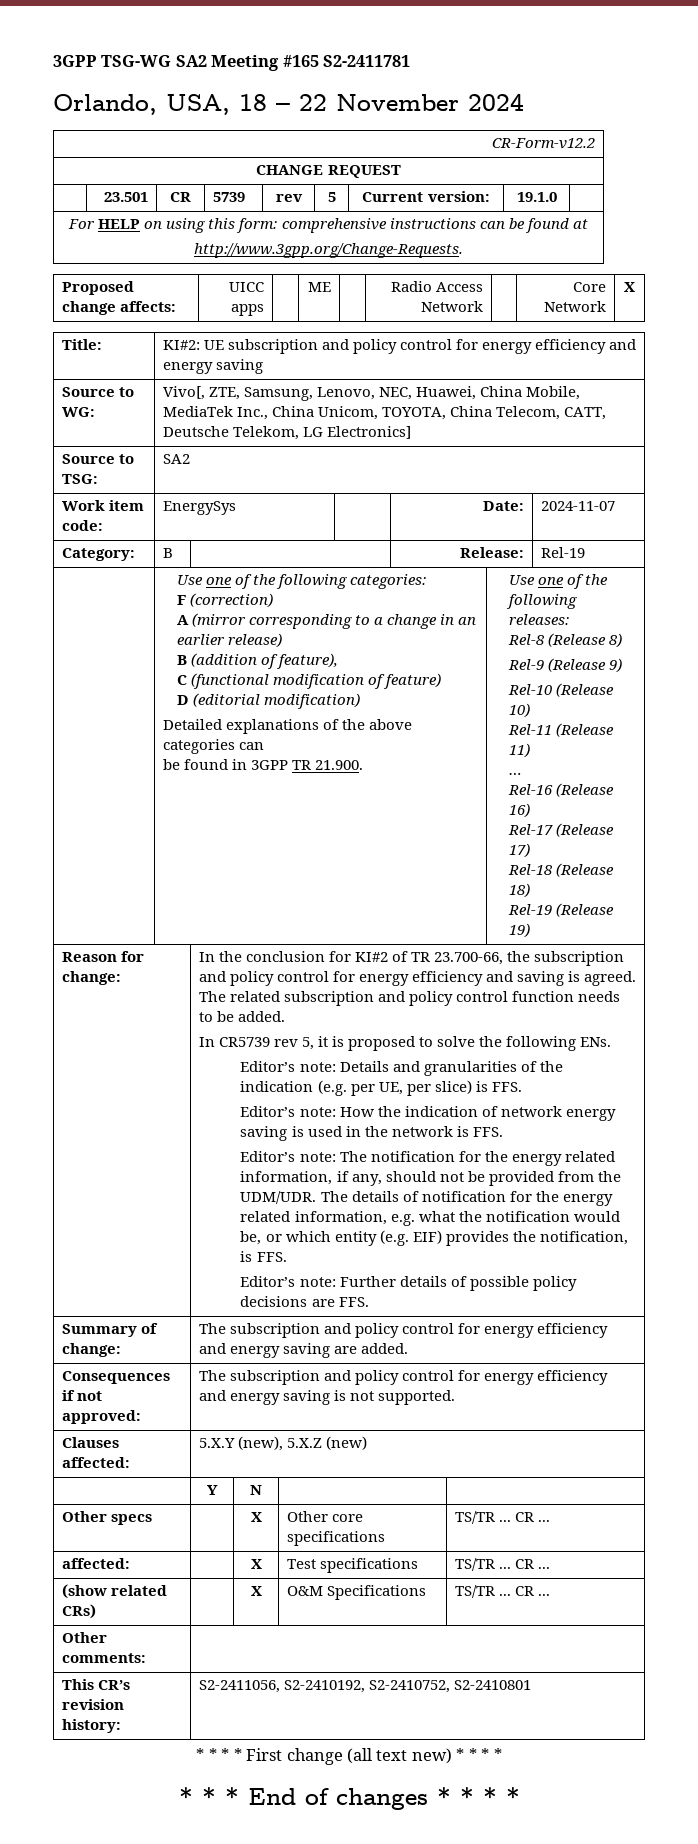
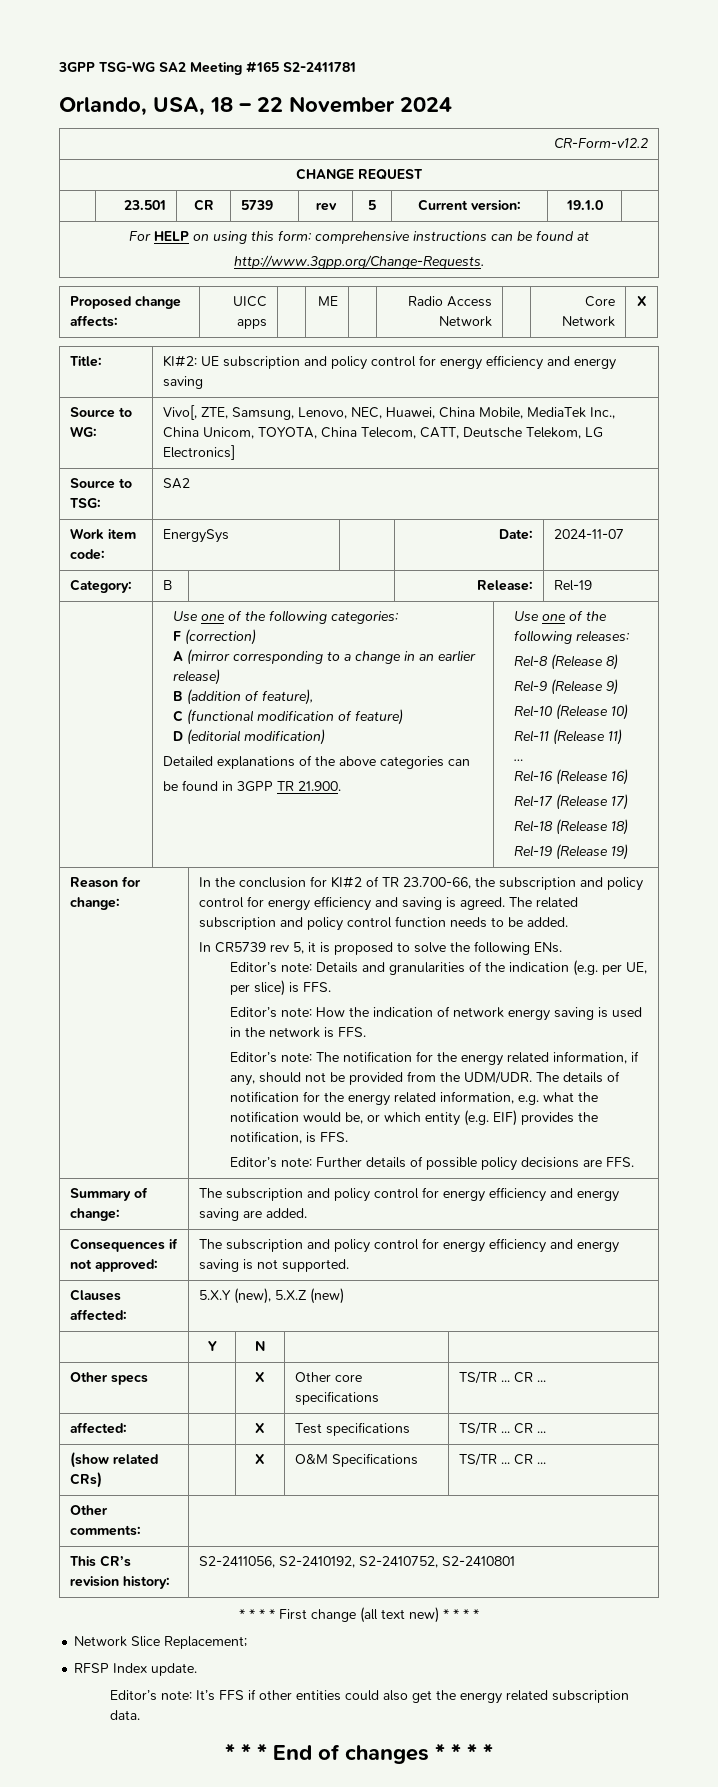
+ Network Slice Replacement;
+ RFSP Index update.
+ Editor’s note: It’s FFS if other entities could also get the energy related subscription data.

